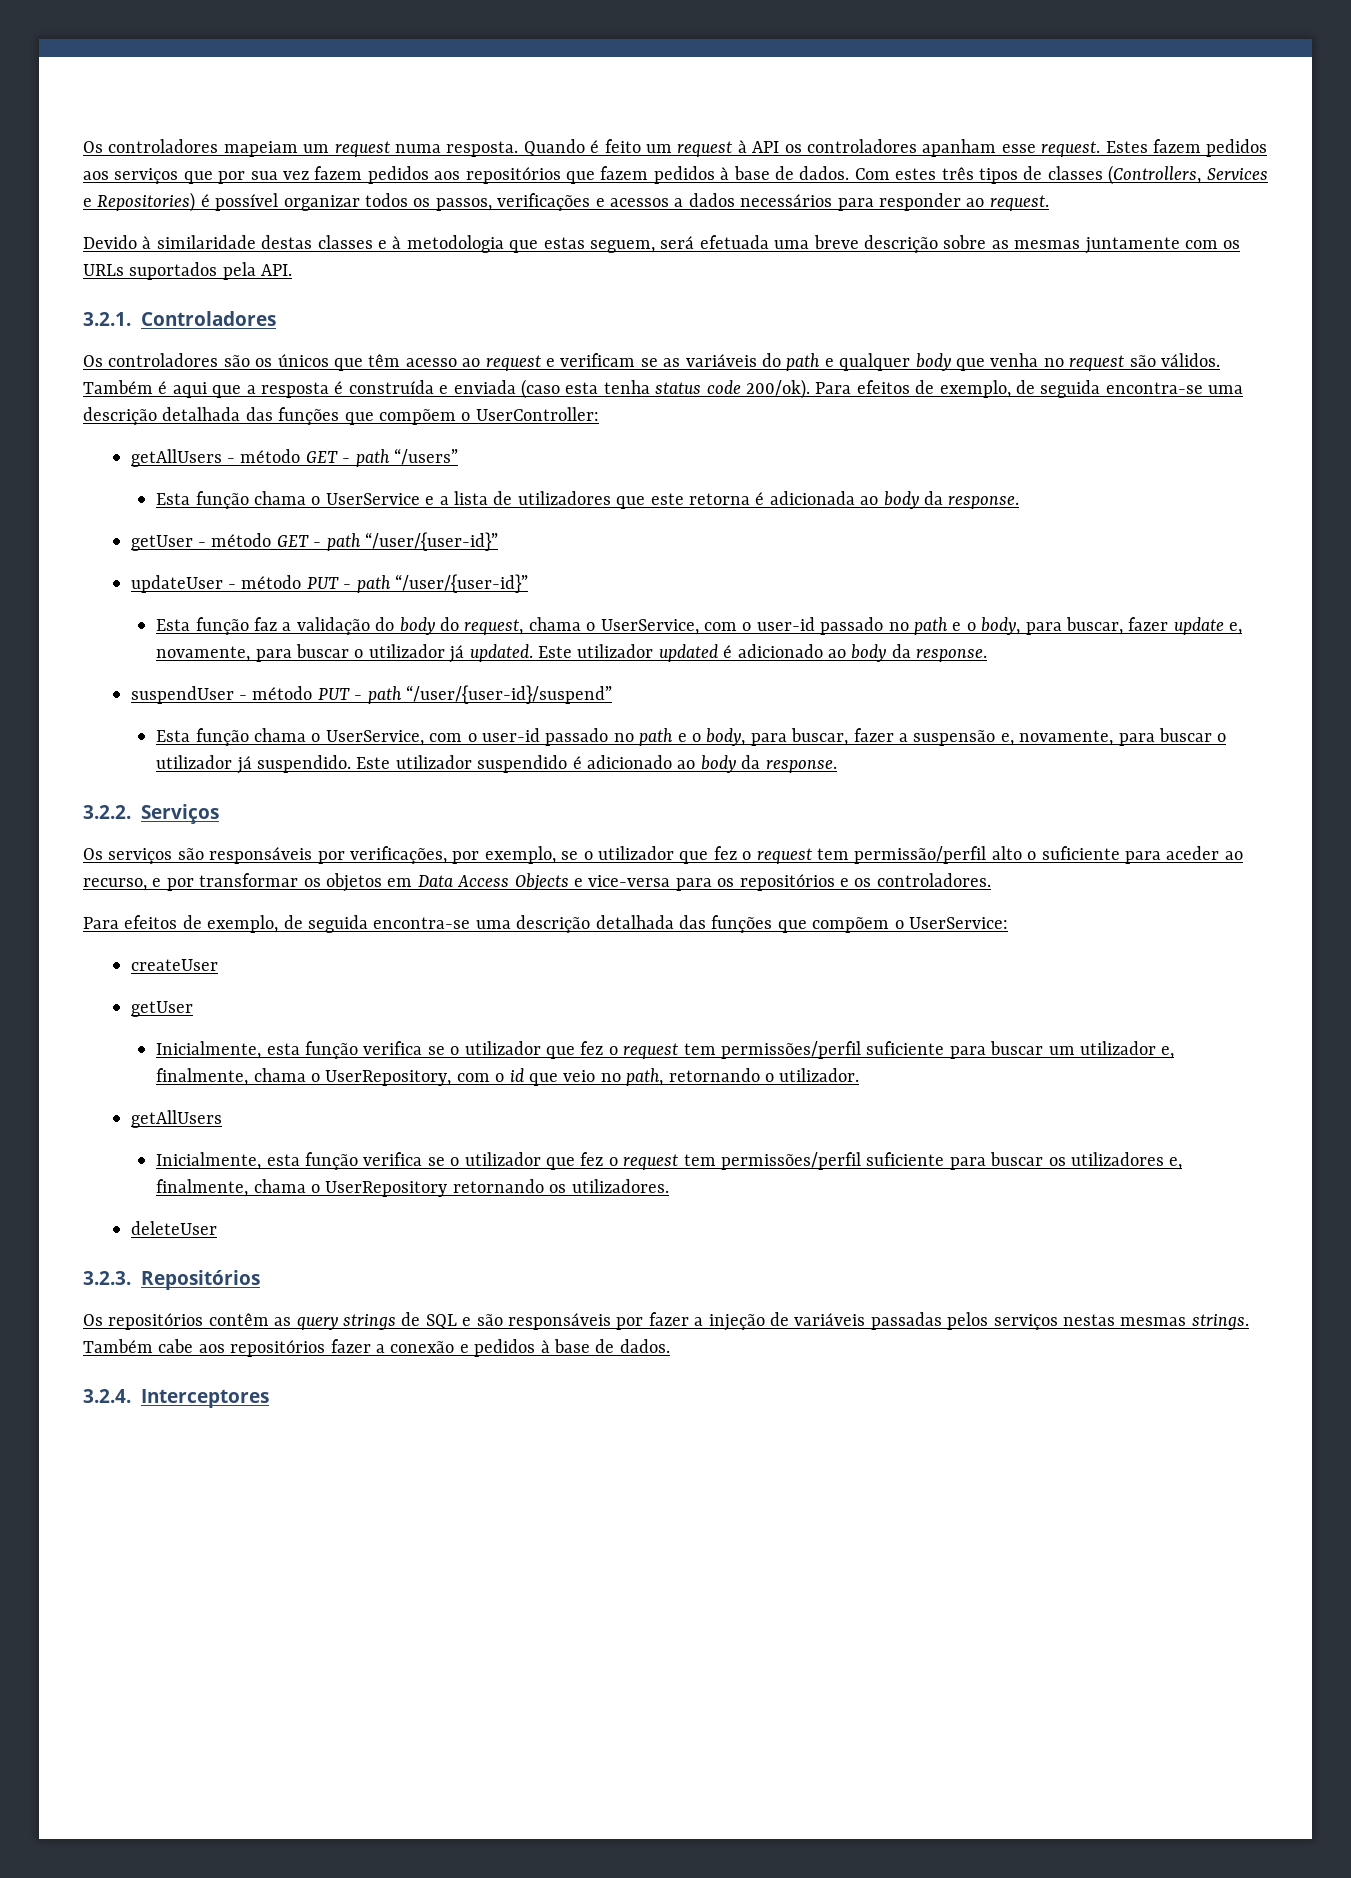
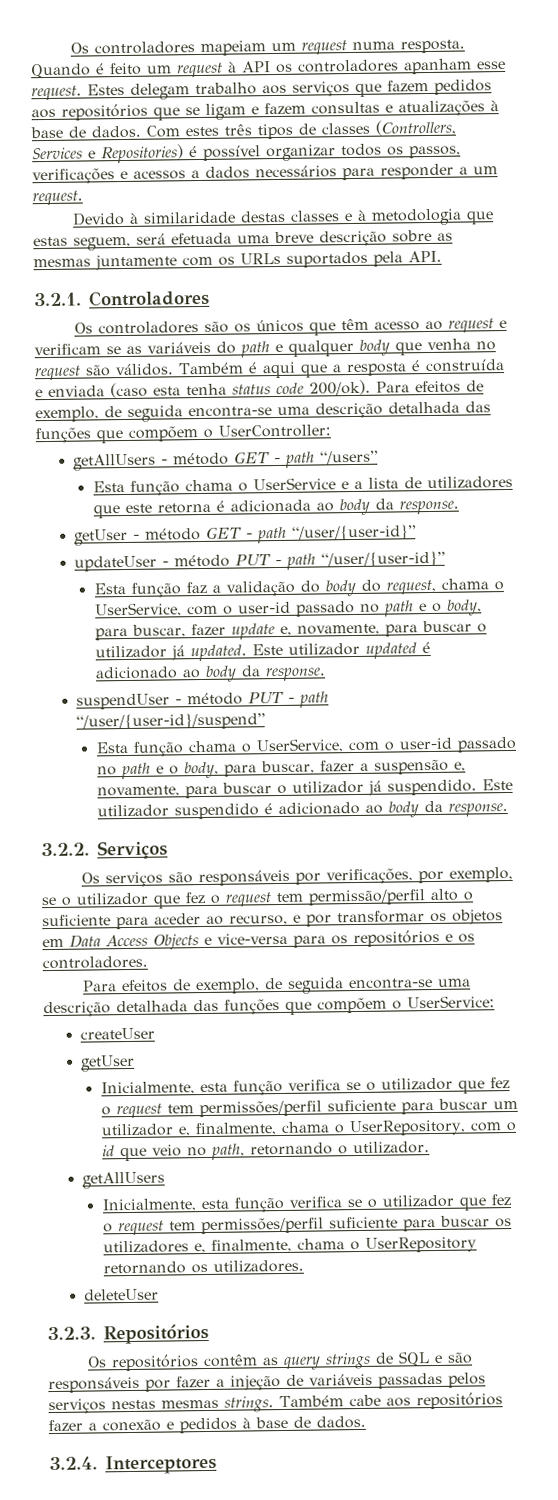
- Estes fazem pedidos aos serviços que por sua vez fazem pedidos aos repositórios que fazem pedidos à base de dados.
+ Estes delegam trabalho aos serviços que fazem pedidos aos repositórios que se ligam e fazem consultas e atualizações à base de dados.
- Com estes três tipos de classes (Controllers, Services e Repositories) é possível organizar todos os passos, verificações e acessos a dados necessários para responder ao request.
+ Com estes três tipos de classes (Controllers, Services e Repositories) é possível organizar todos os passos, verificações e acessos a dados necessários para responder a um request.

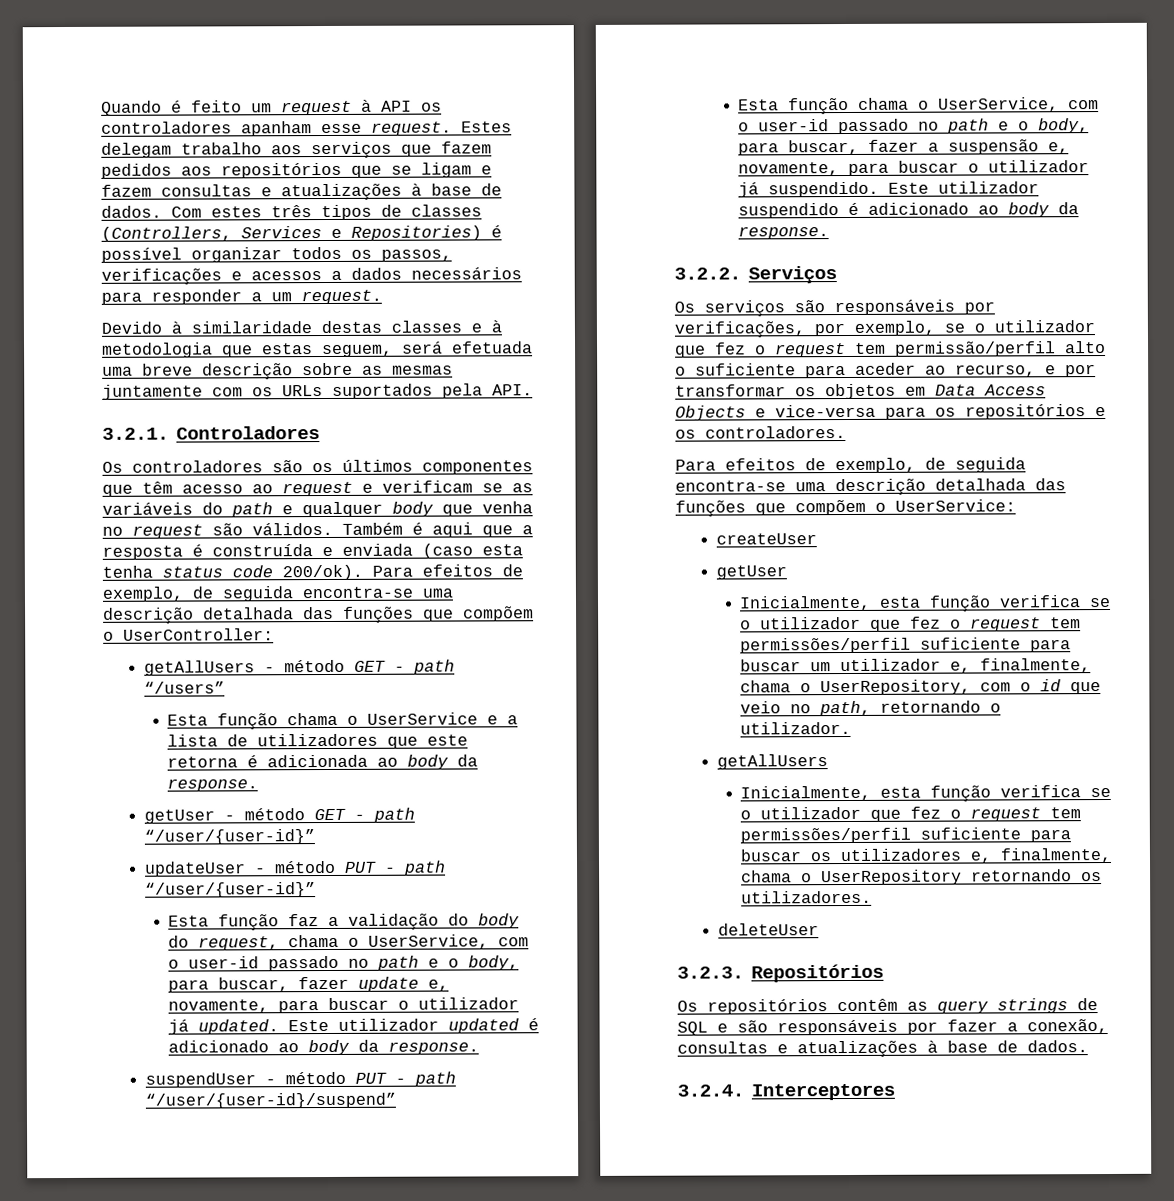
- Os controladores mapeiam um request numa resposta.
- Os controladores são os únicos que têm acesso ao request e verificam se as variáveis do path e qualquer body que venha no request são válidos.
+ Os controladores são os últimos componentes que têm acesso ao request e verificam se as variáveis do path e qualquer body que venha no request são válidos.
- Os repositórios contêm as query strings de SQL e são responsáveis por fazer a injeção de variáveis passadas pelos serviços nestas mesmas strings. Também cabe aos repositórios fazer a conexão e pedidos à base de dados.
+ Os repositórios contêm as query strings de SQL e são responsáveis por fazer a conexão, consultas e atualizações à base de dados.

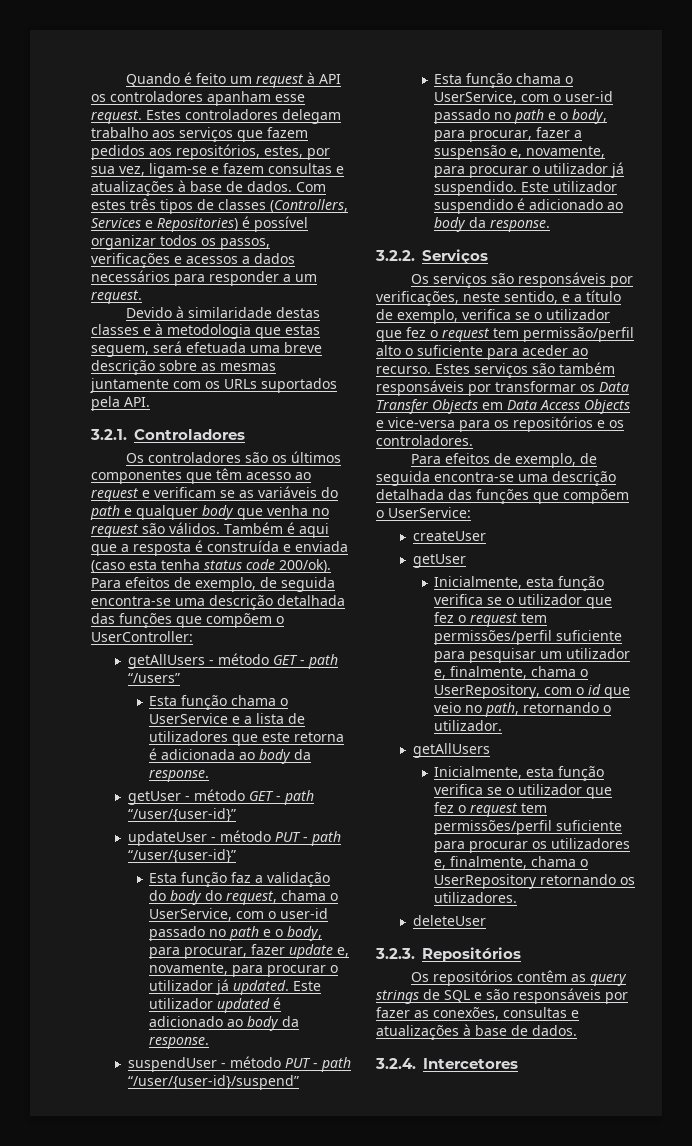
- Estes delegam trabalho aos serviços que fazem pedidos aos repositórios que se ligam e fazem consultas e atualizações à base de dados.
+ Estes controladores delegam trabalho aos serviços que fazem pedidos aos repositórios, estes, por sua vez, ligam-se e fazem consultas e atualizações à base de dados.
- Esta função faz a validação do body do request, chama o UserService, com o user-id passado no path e o body, para buscar, fazer update e, novamente, para buscar o utilizador já updated.
+ Esta função faz a validação do body do request, chama o UserService, com o user-id passado no path e o body, para procurar, fazer update e, novamente, para procurar o utilizador já updated.
- Esta função chama o UserService, com o user-id passado no path e o body, para buscar, fazer a suspensão e, novamente, para buscar o utilizador já suspendido.
+ Esta função chama o UserService, com o user-id passado no path e o body, para procurar, fazer a suspensão e, novamente, para procurar o utilizador já suspendido.
- Os serviços são responsáveis por verificações, por exemplo, se o utilizador que fez o request tem permissão/perfil alto o suficiente para aceder ao recurso, e por transformar os objetos em Data Access Objects e vice-versa para os repositórios e os controladores.
+ Os serviços são responsáveis por verificações, neste sentido, e a título de exemplo, verifica se o utilizador que fez o request tem permissão/perfil alto o suficiente para aceder ao recurso. Estes serviços são também responsáveis por transformar os Data Transfer Objects em Data Access Objects e vice-versa para os repositórios e os controladores.
- Inicialmente, esta função verifica se o utilizador que fez o request tem permissões/perfil suficiente para buscar um utilizador e, finalmente, chama o UserRepository, com o id que veio no path, retornando o utilizador.
+ Inicialmente, esta função verifica se o utilizador que fez o request tem permissões/perfil suficiente para pesquisar um utilizador e, finalmente, chama o UserRepository, com o id que veio no path, retornando o utilizador.
- Inicialmente, esta função verifica se o utilizador que fez o request tem permissões/perfil suficiente para buscar os utilizadores e, finalmente, chama o UserRepository retornando os utilizadores.
+ Inicialmente, esta função verifica se o utilizador que fez o request tem permissões/perfil suficiente para procurar os utilizadores e, finalmente, chama o UserRepository retornando os utilizadores.
- Os repositórios contêm as query strings de SQL e são responsáveis por fazer a conexão, consultas e atualizações à base de dados.
+ Os repositórios contêm as query strings de SQL e são responsáveis por fazer as conexões, consultas e atualizações à base de dados.
- 3.2.4. Interceptores
+ 3.2.4. Intercetores

